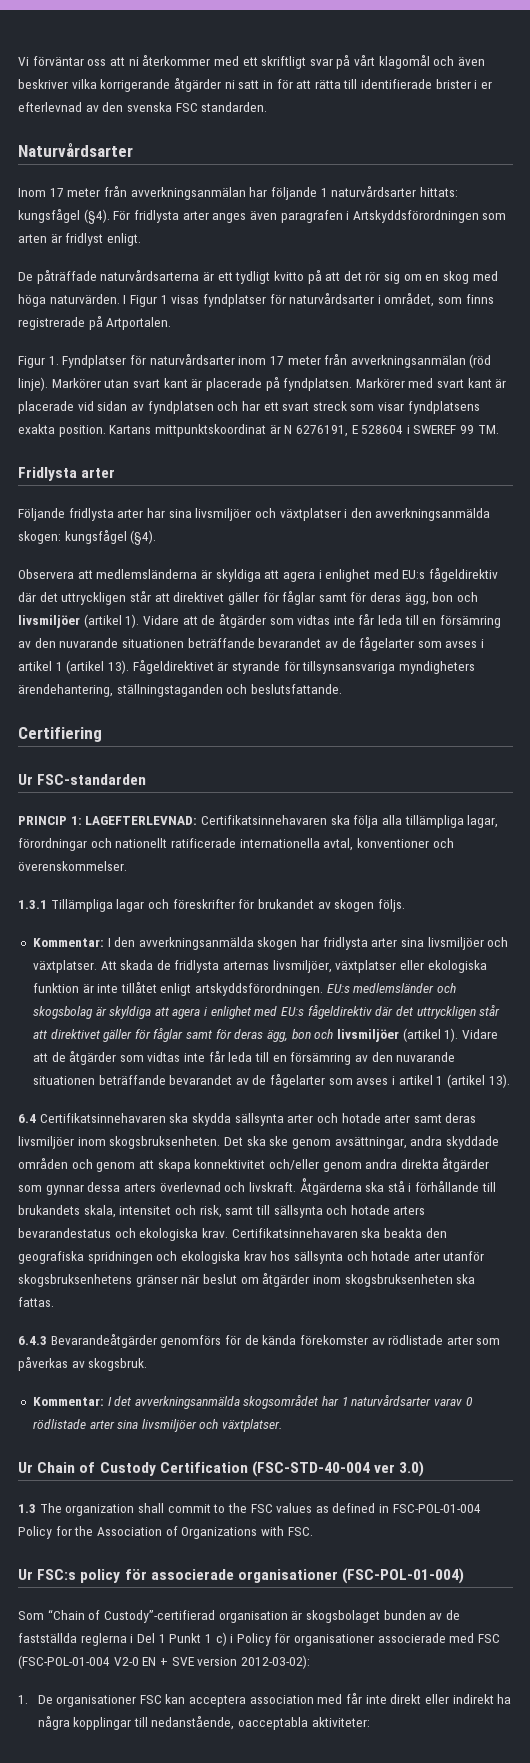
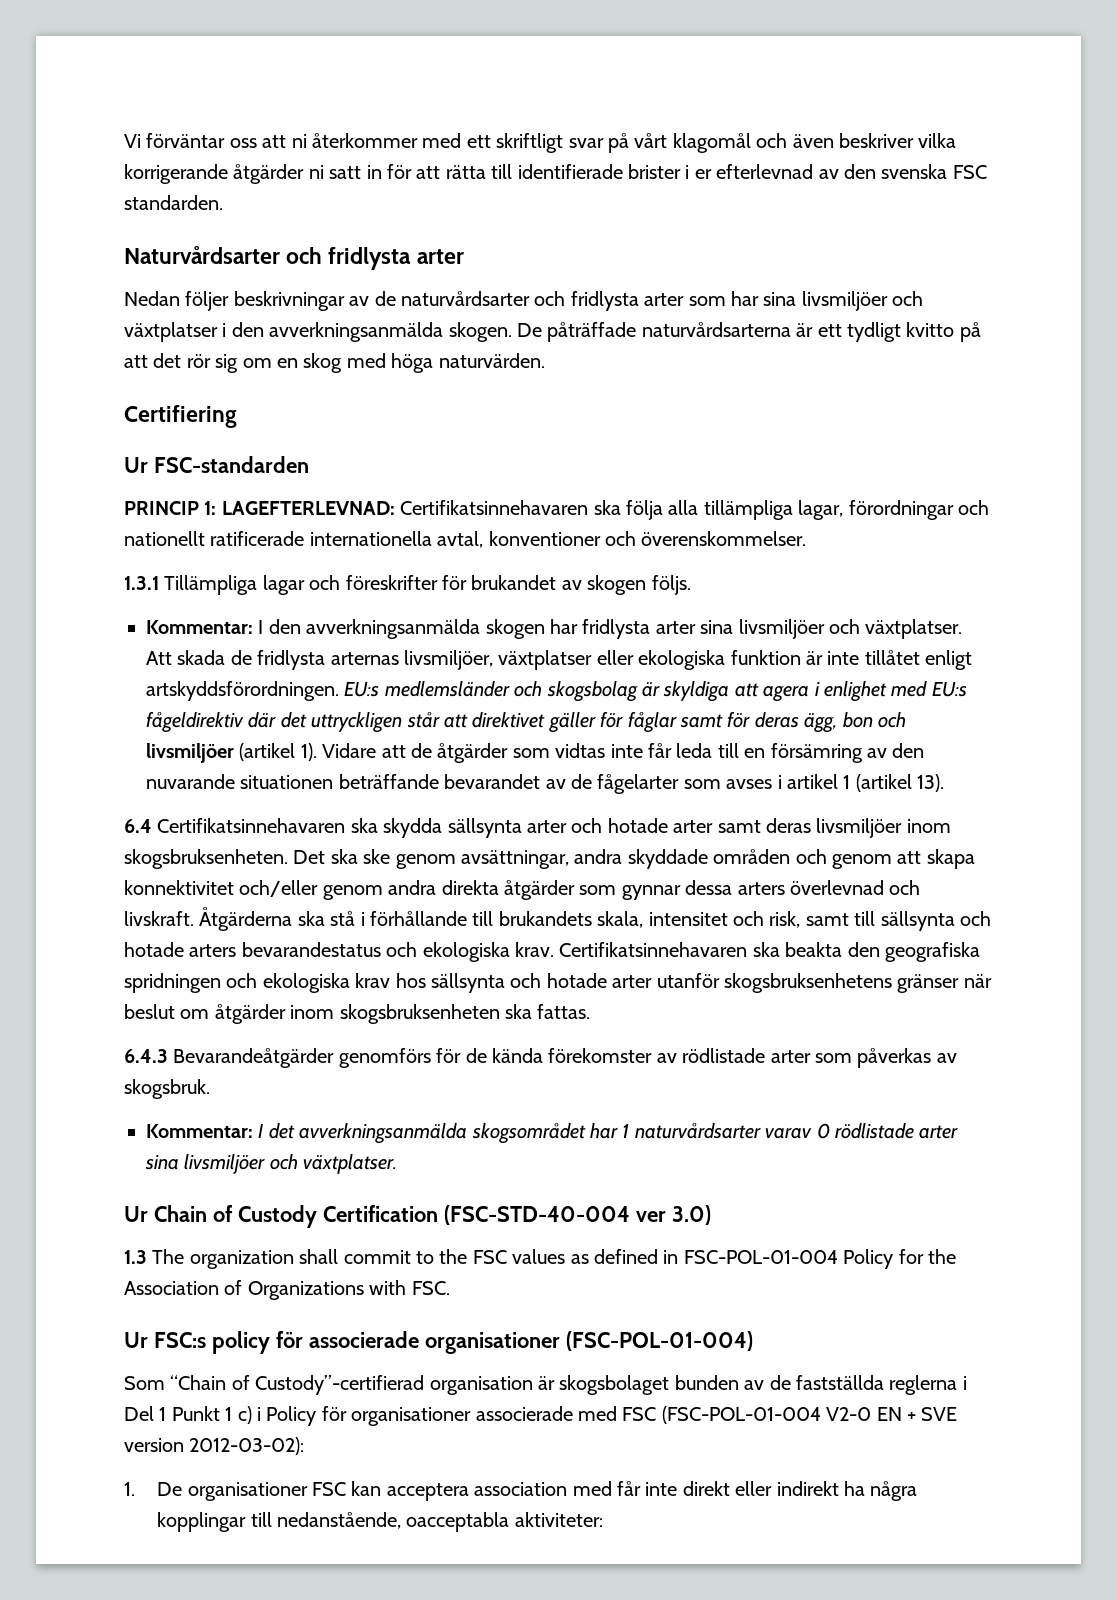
- Naturvårdsarter
- Inom 17 meter från avverkningsanmälan har följande 1 naturvårdsarter hittats: kungsfågel (§4). För fridlysta arter anges även paragrafen i Artskyddsförordningen som arten är fridlyst enligt.
- De påträffade naturvårdsarterna är ett tydligt kvitto på att det rör sig om en skog med höga naturvärden. I Figur 1 visas fyndplatser för naturvårdsarter i området, som finns registrerade på Artportalen.
- Figur 1. Fyndplatser för naturvårdsarter inom 17 meter från avverkningsanmälan (röd linje). Markörer utan svart kant är placerade på fyndplatsen. Markörer med svart kant är placerade vid sidan av fyndplatsen och har ett svart streck som visar fyndplatsens exakta position. Kartans mittpunktskoordinat är N 6276191, E 528604 i SWEREF 99 TM.
- Fridlysta arter
- Följande fridlysta arter har sina livsmiljöer och växtplatser i den avverkningsanmälda skogen: kungsfågel (§4).
- Observera att medlemsländerna är skyldiga att agera i enlighet med EU:s fågeldirektiv där det uttryckligen står att direktivet gäller för fåglar samt för deras ägg, bon och livsmiljöer (artikel 1). Vidare att de åtgärder som vidtas inte får leda till en försämring av den nuvarande situationen beträffande bevarandet av de fågelarter som avses i artikel 1 (artikel 13). Fågeldirektivet är styrande för tillsynsansvariga myndigheters ärendehantering, ställningstaganden och beslutsfattande.
+ Naturvårdsarter och fridlysta arter
+ Nedan följer beskrivningar av de naturvårdsarter och fridlysta arter som har sina livsmiljöer och växtplatser i den avverkningsanmälda skogen. De påträffade naturvårdsarterna är ett tydligt kvitto på att det rör sig om en skog med höga naturvärden.

